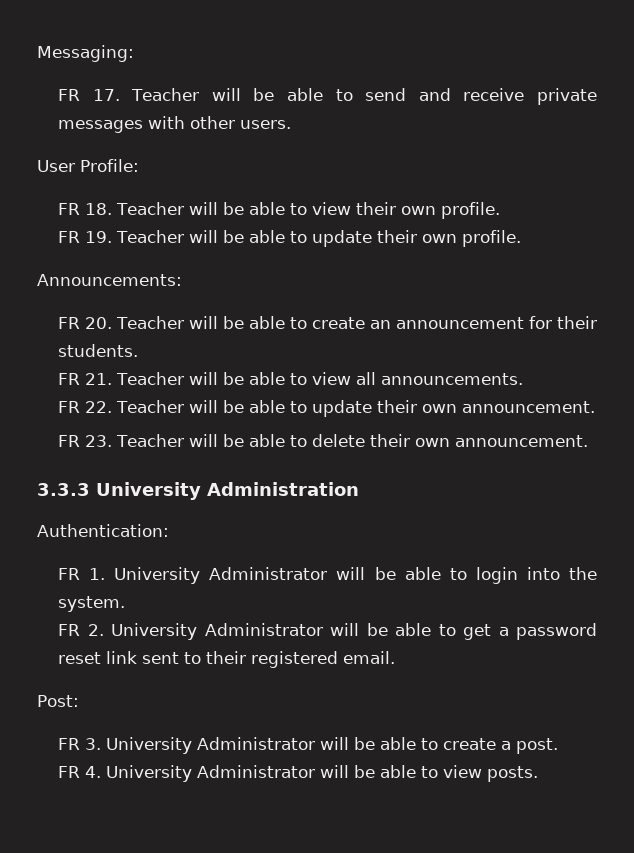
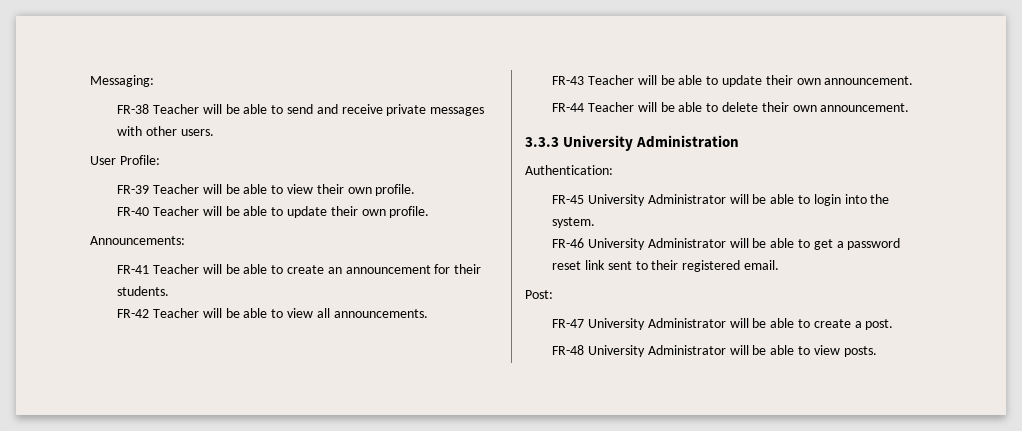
- FR 17. Teacher will be able to send and receive private messages with other users.
+ FR-38 Teacher will be able to send and receive private messages with other users.
- FR 18. Teacher will be able to view their own profile.
+ FR-39 Teacher will be able to view their own profile.
- FR 19. Teacher will be able to update their own profile.
+ FR-40 Teacher will be able to update their own profile.
- FR 20. Teacher will be able to create an announcement for their students.
+ FR-41 Teacher will be able to create an announcement for their students.
- FR 21. Teacher will be able to view all announcements.
+ FR-42 Teacher will be able to view all announcements.
- FR 22. Teacher will be able to update their own announcement.
+ FR-43 Teacher will be able to update their own announcement.
- FR 23. Teacher will be able to delete their own announcement.
+ FR-44 Teacher will be able to delete their own announcement.
- FR 1. University Administrator will be able to login into the system.
+ FR-45 University Administrator will be able to login into the system.
- FR 2. University Administrator will be able to get a password reset link sent to their registered email.
+ FR-46 University Administrator will be able to get a password reset link sent to their registered email.
- FR 3. University Administrator will be able to create a post.
+ FR-47 University Administrator will be able to create a post.
- FR 4. University Administrator will be able to view posts.
+ FR-48 University Administrator will be able to view posts.

